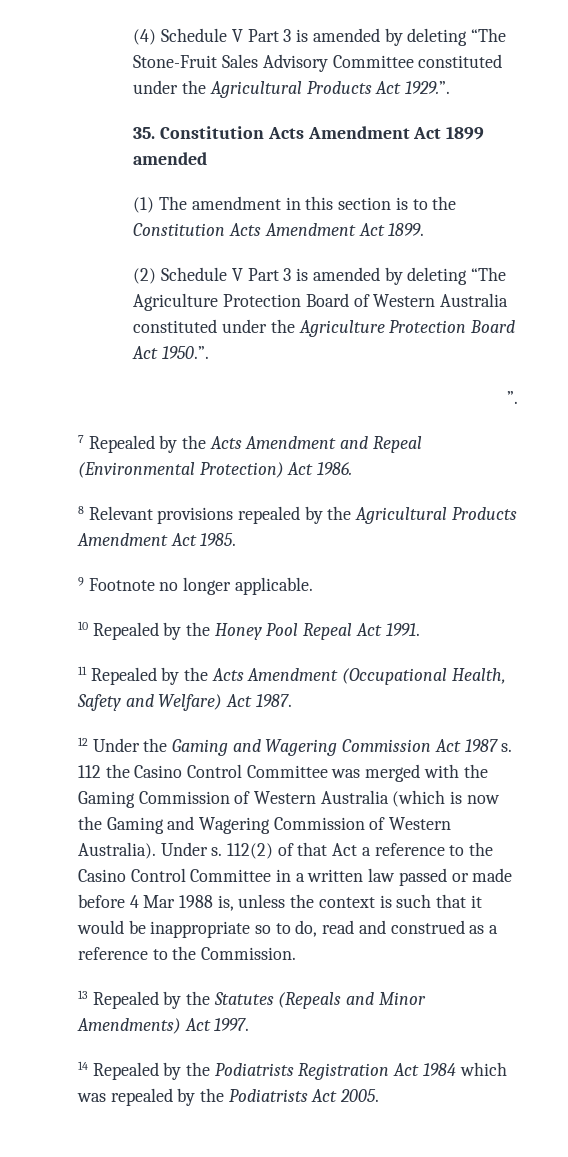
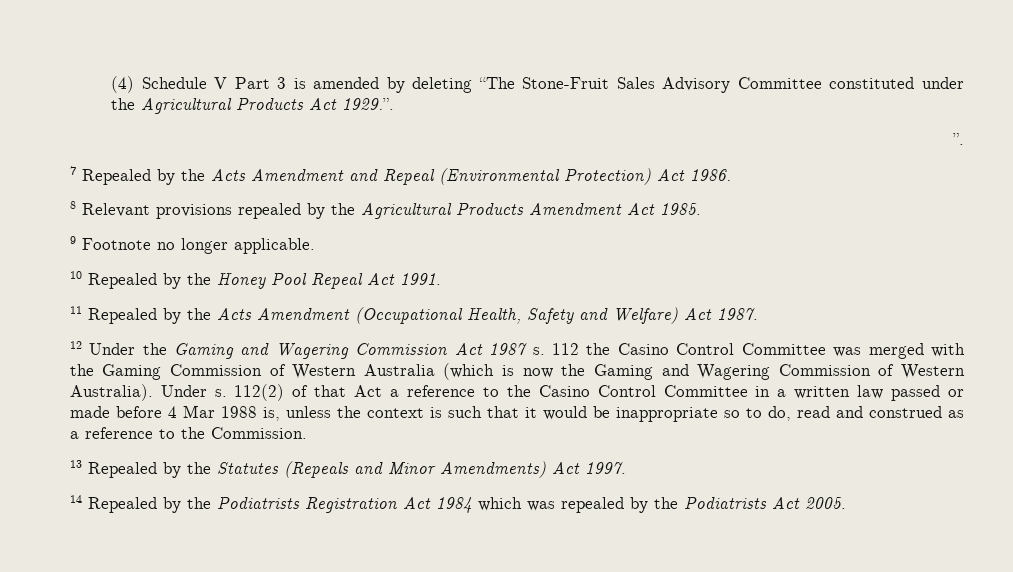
- 35. Constitution Acts Amendment Act 1899 amended
- (1) The amendment in this section is to the Constitution Acts Amendment Act 1899.
- (2) Schedule V Part 3 is amended by deleting “The Agriculture Protection Board of Western Australia constituted under the Agriculture Protection Board Act 1950.”.

